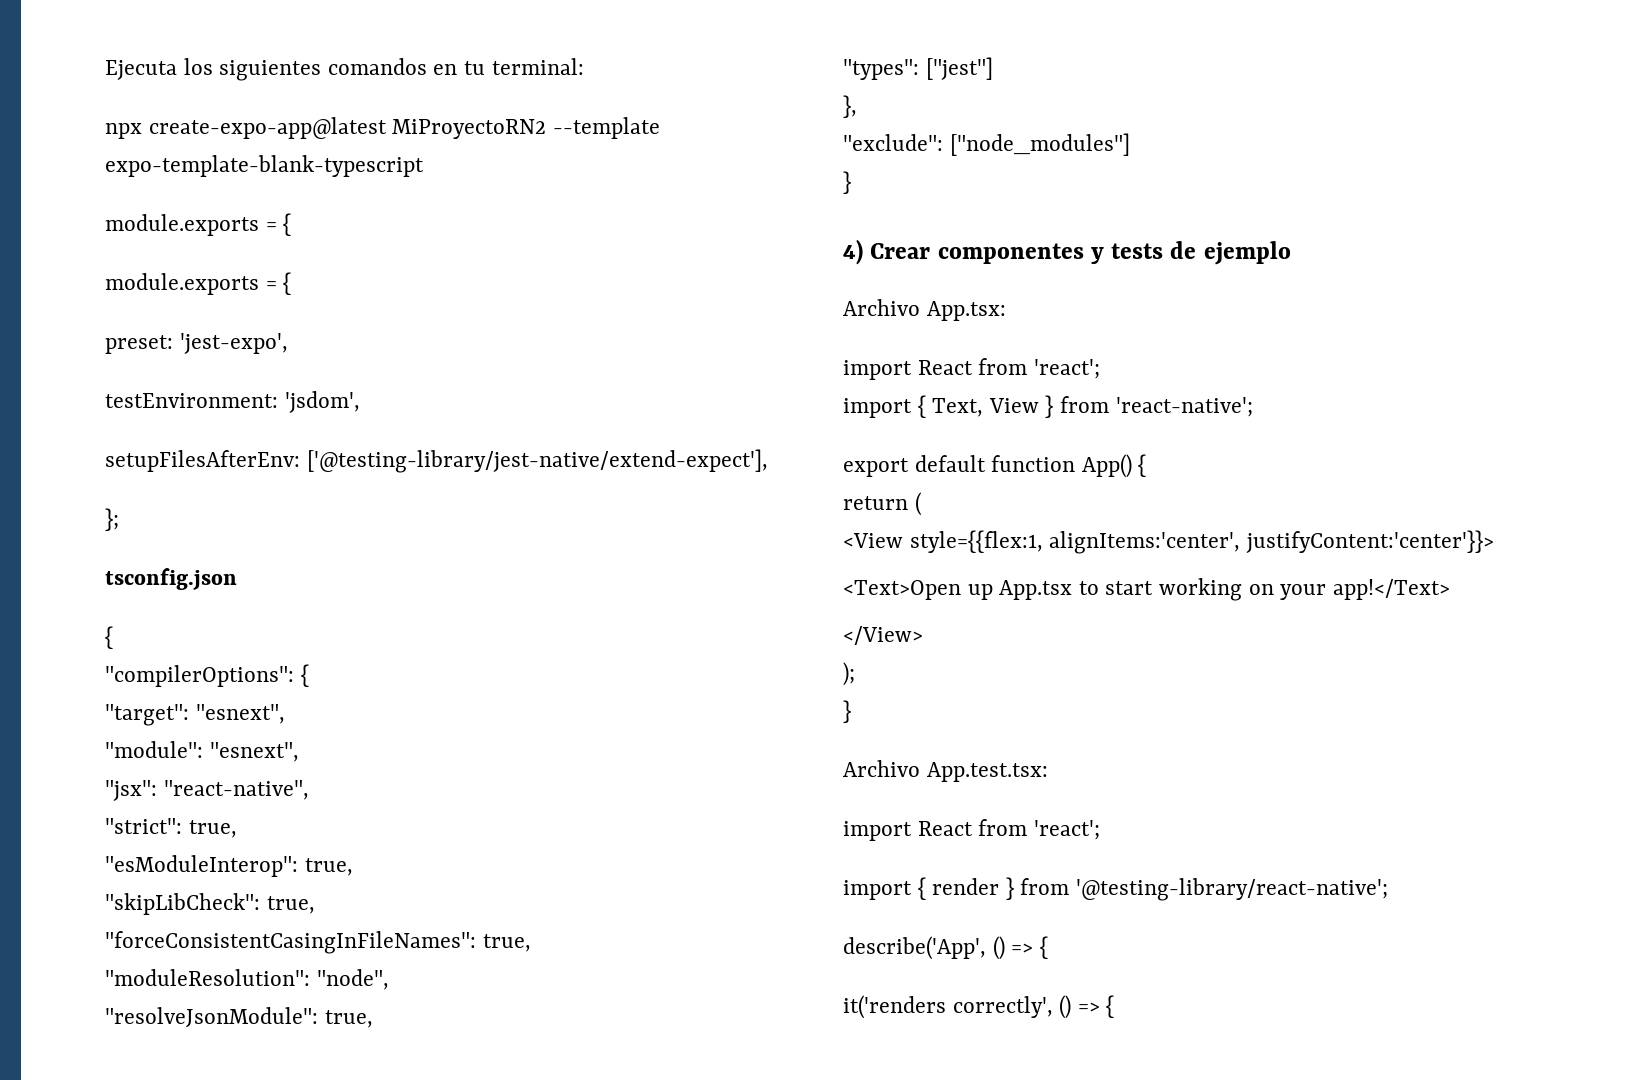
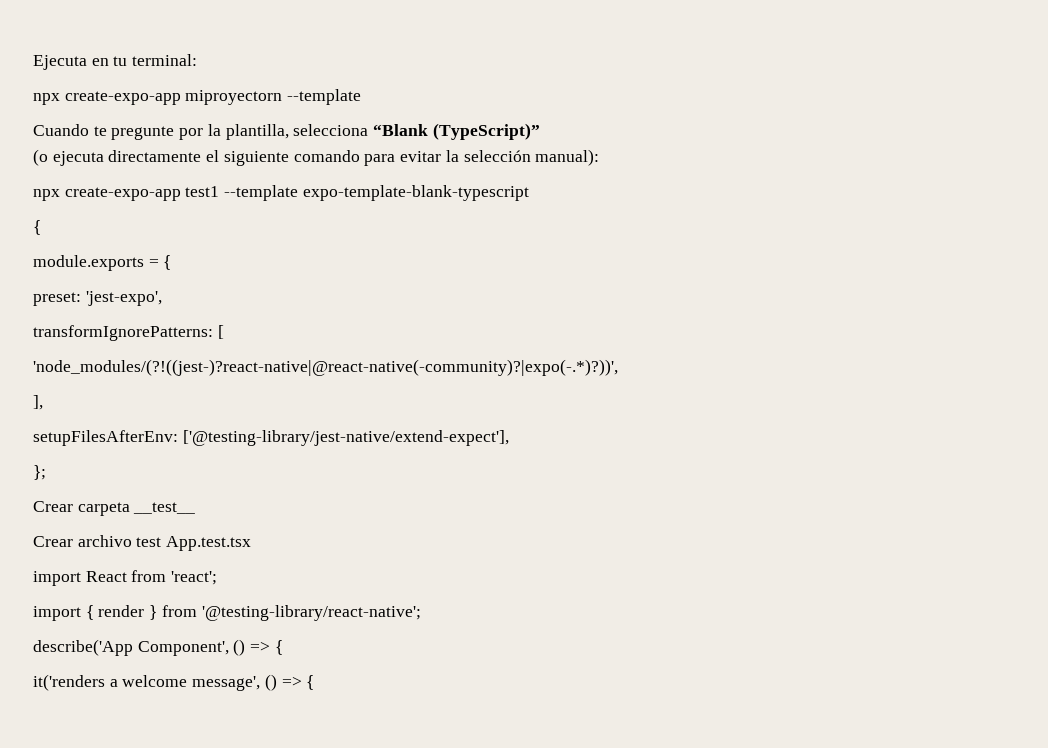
- Ejecuta los siguientes comandos en tu terminal:
+ Ejecuta en tu terminal:
- npx create-expo-app@latest MiProyectoRN2 --template expo-template-blank-typescript
- module.exports = {
+ npx create-expo-app miproyectorn --template
+ Cuando te pregunte por la plantilla, selecciona “Blank (TypeScript)”
+ (o ejecuta directamente el siguiente comando para evitar la selección manual):
+ npx create-expo-app test1 --template expo-template-blank-typescript
+ {
- testEnvironment: 'jsdom',
+ transformIgnorePatterns: [
+ 'node_modules/(?!((jest-)?react-native|@react-native(-community)?|expo(-.*)?))',
+ ],
- tsconfig.json
- {
- "compilerOptions": {
- "target": "esnext",
- "module": "esnext",
- "jsx": "react-native",
- "strict": true,
- "esModuleInterop": true,
- "skipLibCheck": true,
- "forceConsistentCasingInFileNames": true,
- "moduleResolution": "node",
- "resolveJsonModule": true,
- "types": ["jest"]
- },
- "exclude": ["node_modules"]
- }
- 4) Crear componentes y tests de ejemplo
- Archivo App.tsx:
- import React from 'react';
- import { Text, View } from 'react-native';
- export default function App() {
- return (
- <View style={{flex:1, alignItems:'center', justifyContent:'center'}}>
- <Text>Open up App.tsx to start working on your app!</Text>
- </View>
- );
- }
- Archivo App.test.tsx:
+ Crear carpeta __test__
+ Crear archivo test App.test.tsx
- describe('App', () => {
+ describe('App Component', () => {
- it('renders correctly', () => {
+ it('renders a welcome message', () => {

